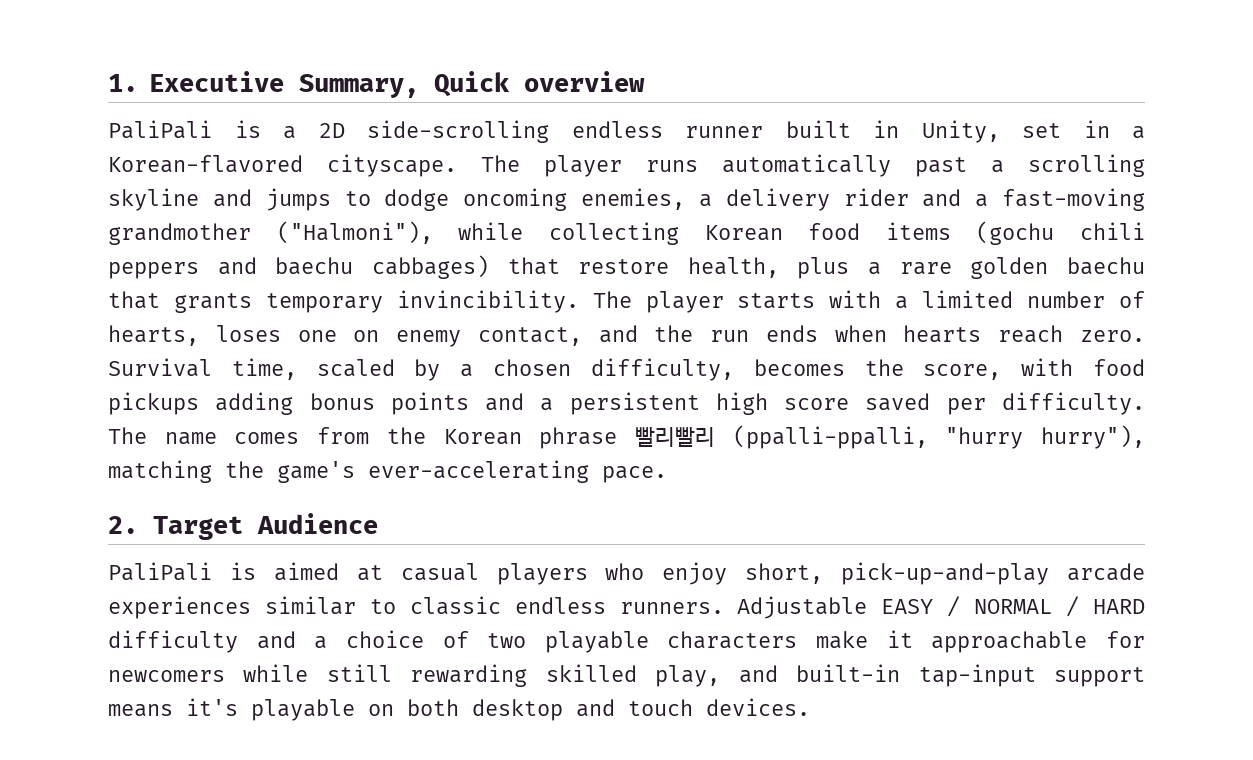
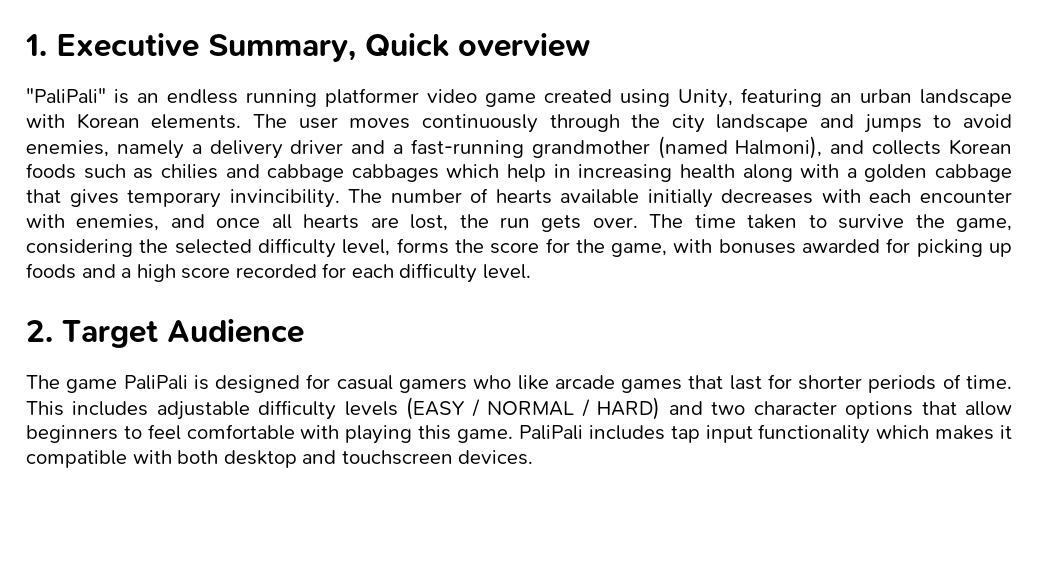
- PaliPali is a 2D side-scrolling endless runner built in Unity, set in a Korean-flavored cityscape. The player runs automatically past a scrolling skyline and jumps to dodge oncoming enemies, a delivery rider and a fast-moving grandmother ("Halmoni"), while collecting Korean food items (gochu chili peppers and baechu cabbages) that restore health, plus a rare golden baechu that grants temporary invincibility. The player starts with a limited number of hearts, loses one on enemy contact, and the run ends when hearts reach zero. Survival time, scaled by a chosen difficulty, becomes the score, with food pickups adding bonus points and a persistent high score saved per difficulty. The name comes from the Korean phrase 빨리빨리 (ppalli-ppalli, "hurry hurry"), matching the game's ever-accelerating pace.
+ "PaliPali" is an endless running platformer video game created using Unity, featuring an urban landscape with Korean elements. The user moves continuously through the city landscape and jumps to avoid enemies, namely a delivery driver and a fast-running grandmother (named Halmoni), and collects Korean foods such as chilies and cabbage cabbages which help in increasing health along with a golden cabbage that gives temporary invincibility. The number of hearts available initially decreases with each encounter with enemies, and once all hearts are lost, the run gets over. The time taken to survive the game, considering the selected difficulty level, forms the score for the game, with bonuses awarded for picking up foods and a high score recorded for each difficulty level.
  2. Target Audience
- PaliPali is aimed at casual players who enjoy short, pick-up-and-play arcade experiences similar to classic endless runners. Adjustable EASY / NORMAL / HARD difficulty and a choice of two playable characters make it approachable for newcomers while still rewarding skilled play, and built-in tap-input support means it's playable on both desktop and touch devices.
+ The game PaliPali is designed for casual gamers who like arcade games that last for shorter periods of time. This includes adjustable difficulty levels (EASY / NORMAL / HARD) and two character options that allow beginners to feel comfortable with playing this game. PaliPali includes tap input functionality which makes it compatible with both desktop and touchscreen devices.

